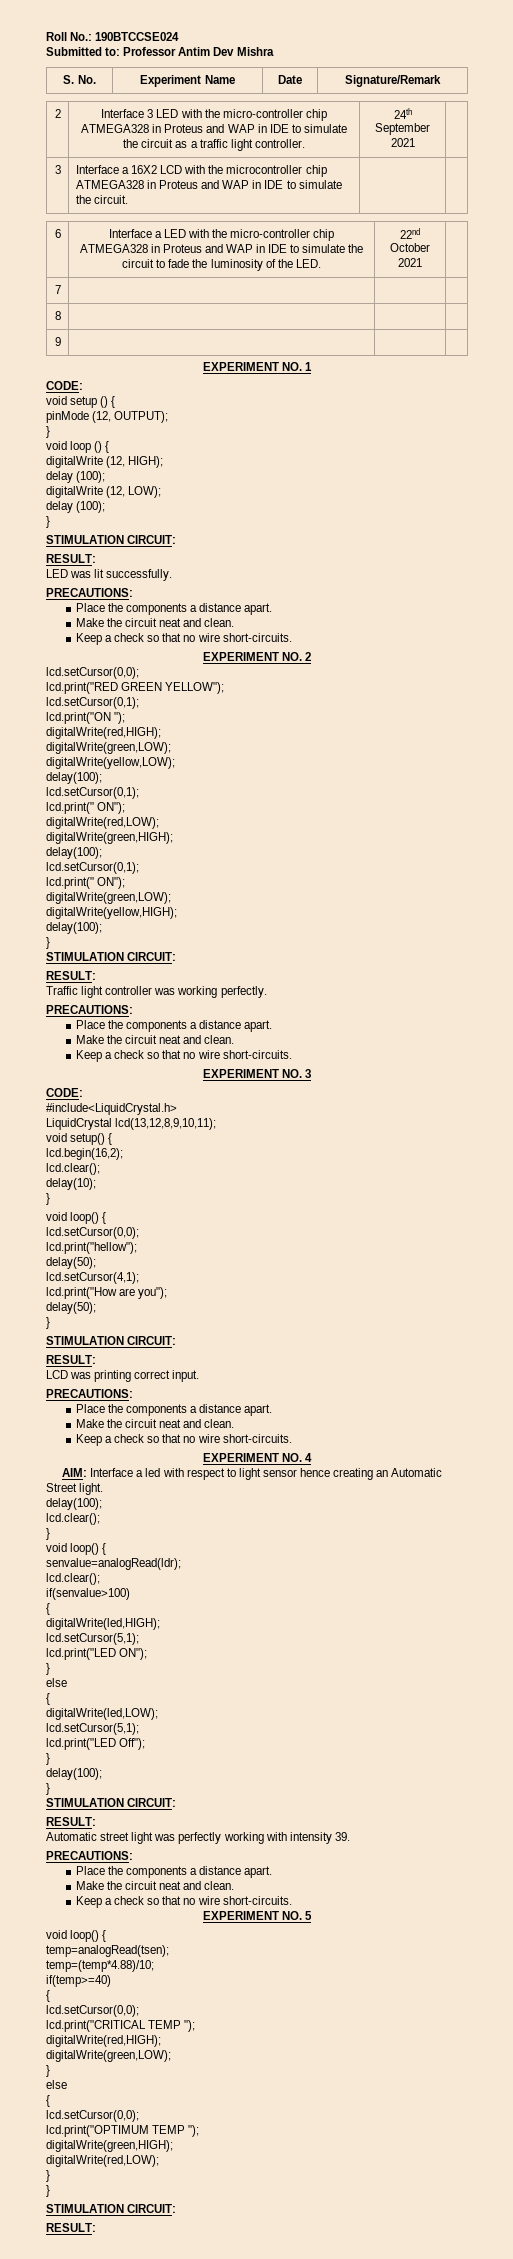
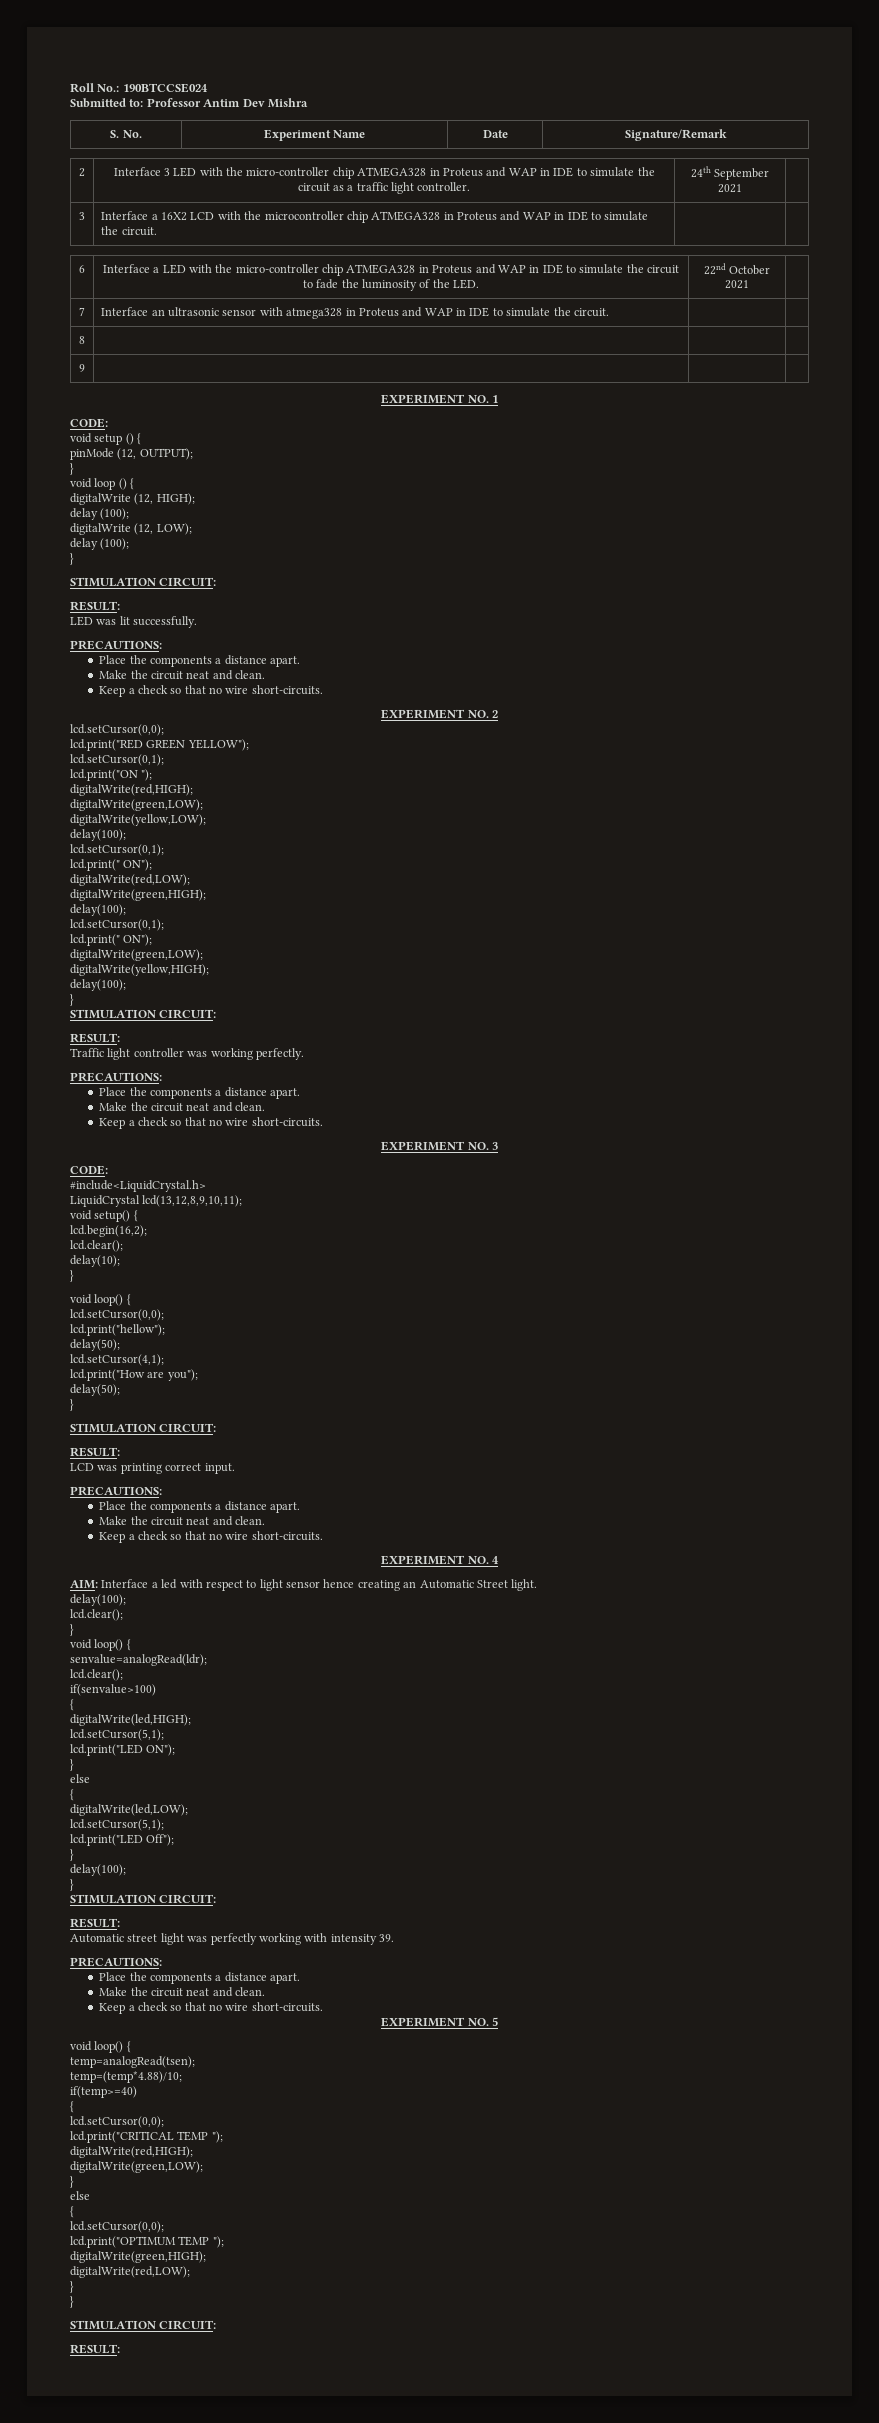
- 7 | | |
+ 7 | Interface an ultrasonic sensor with atmega328 in Proteus and WAP in IDE to simulate the circuit. | |

